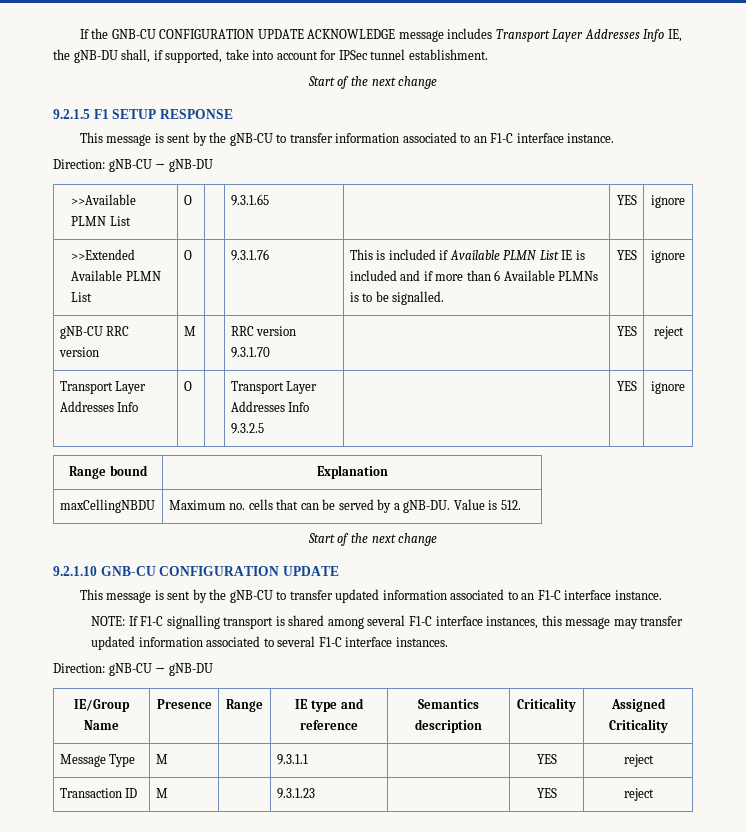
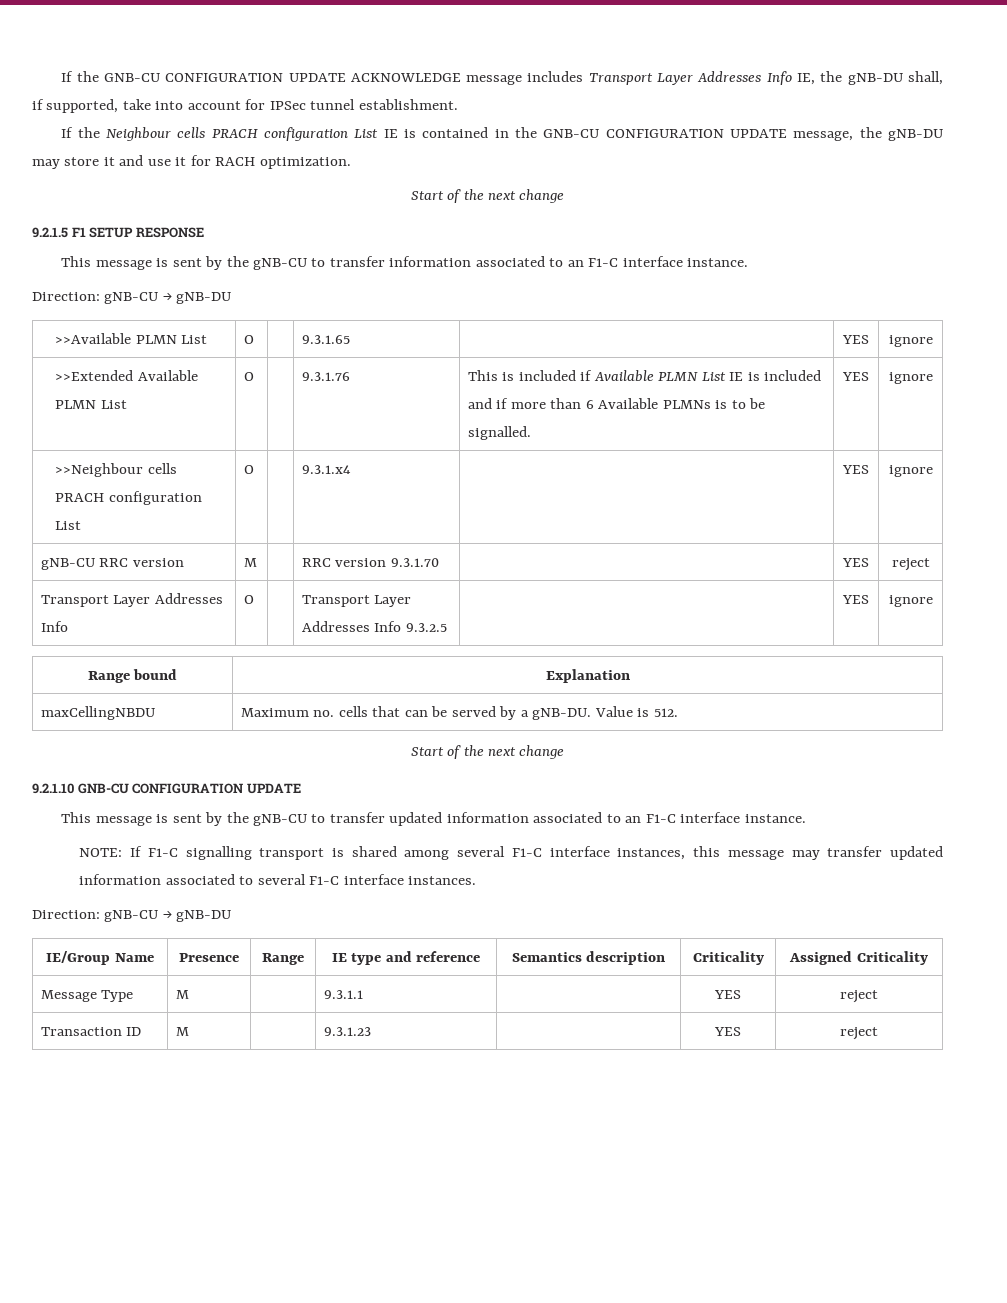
+ If the Neighbour cells PRACH configuration List IE is contained in the GNB-CU CONFIGURATION UPDATE message, the gNB-DU may store it and use it for RACH optimization.
+ >>Neighbour cells PRACH configuration List | O | | 9.3.1.x4 | | YES | ignore

